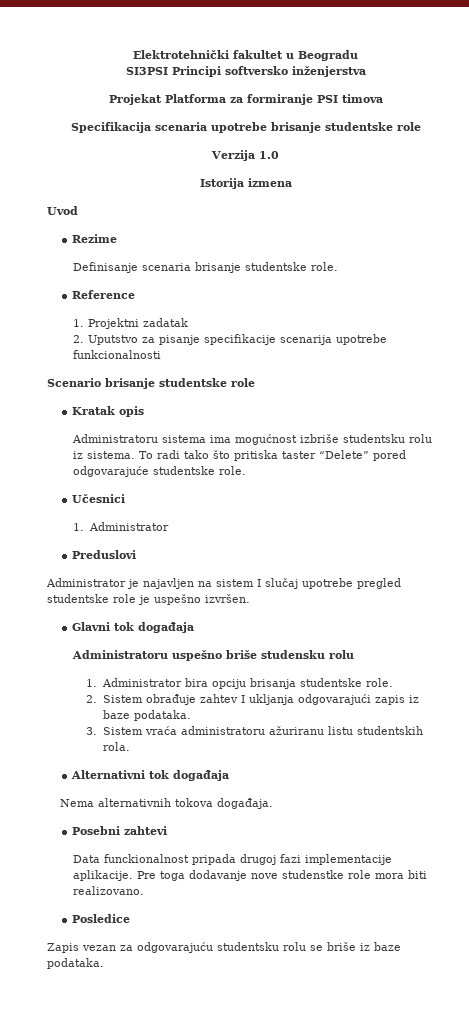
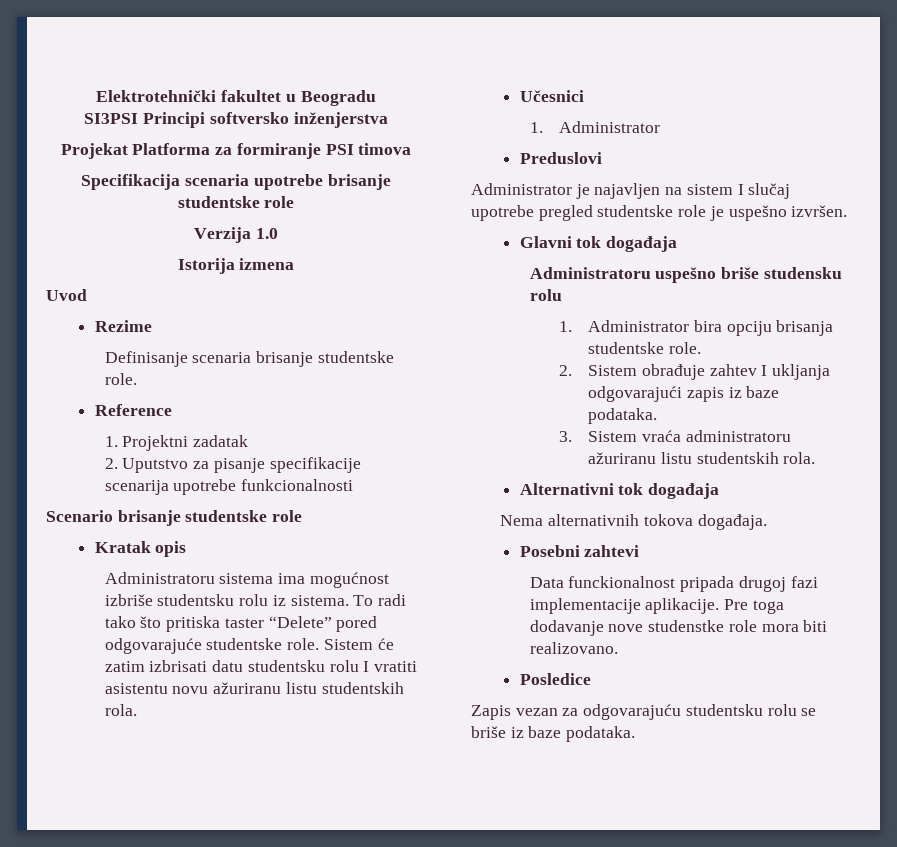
+ Sistem će zatim izbrisati datu studentsku rolu I vratiti asistentu novu ažuriranu listu studentskih rola.

